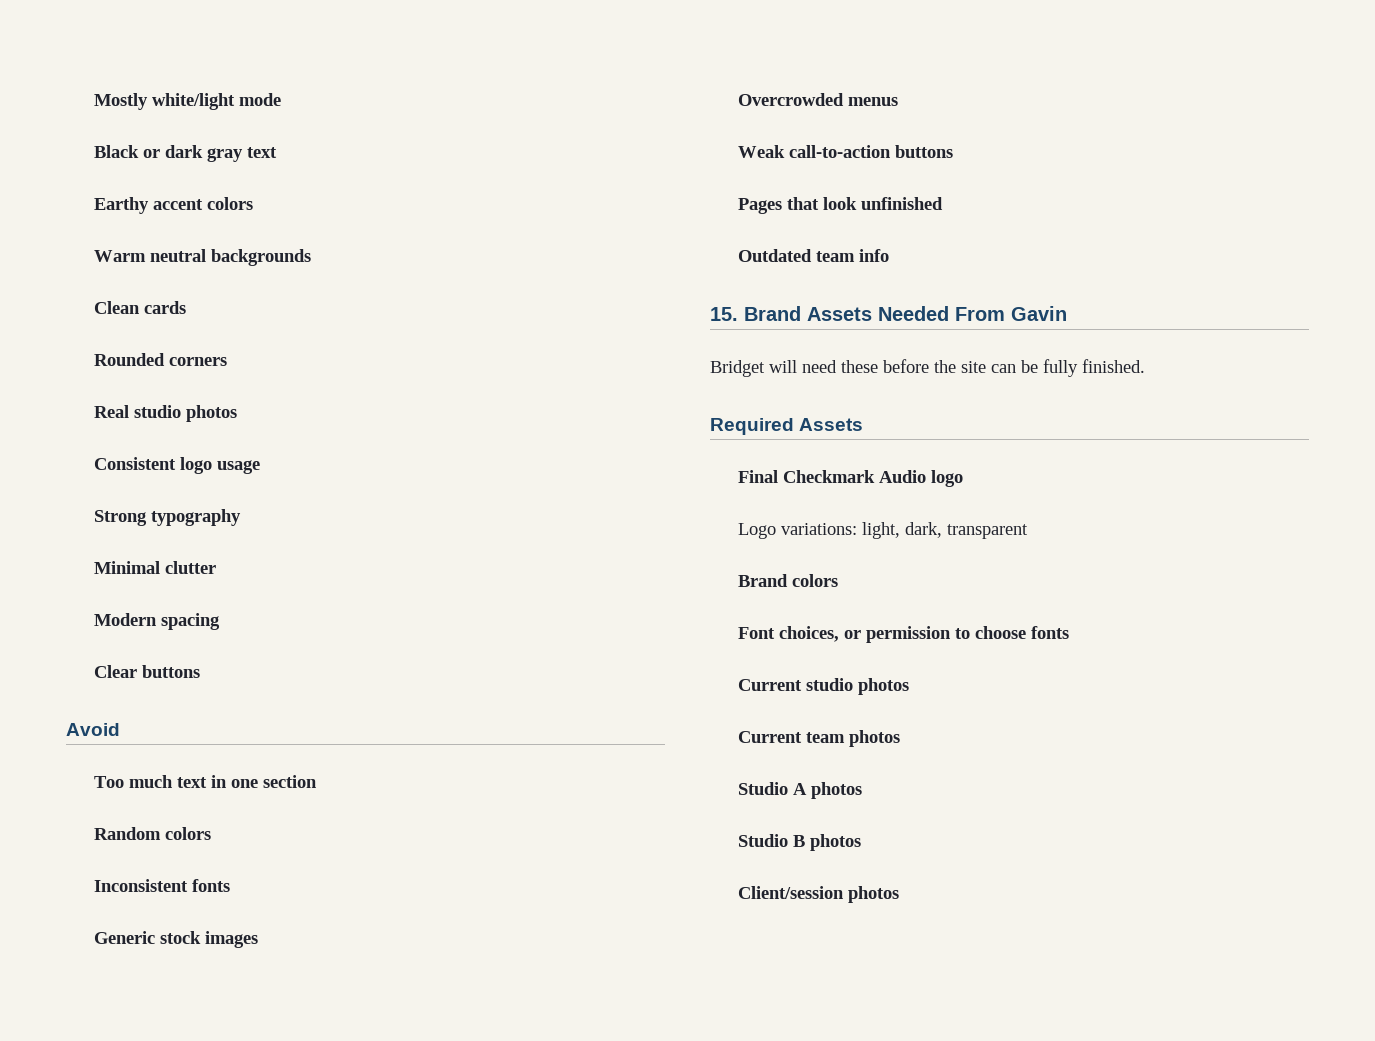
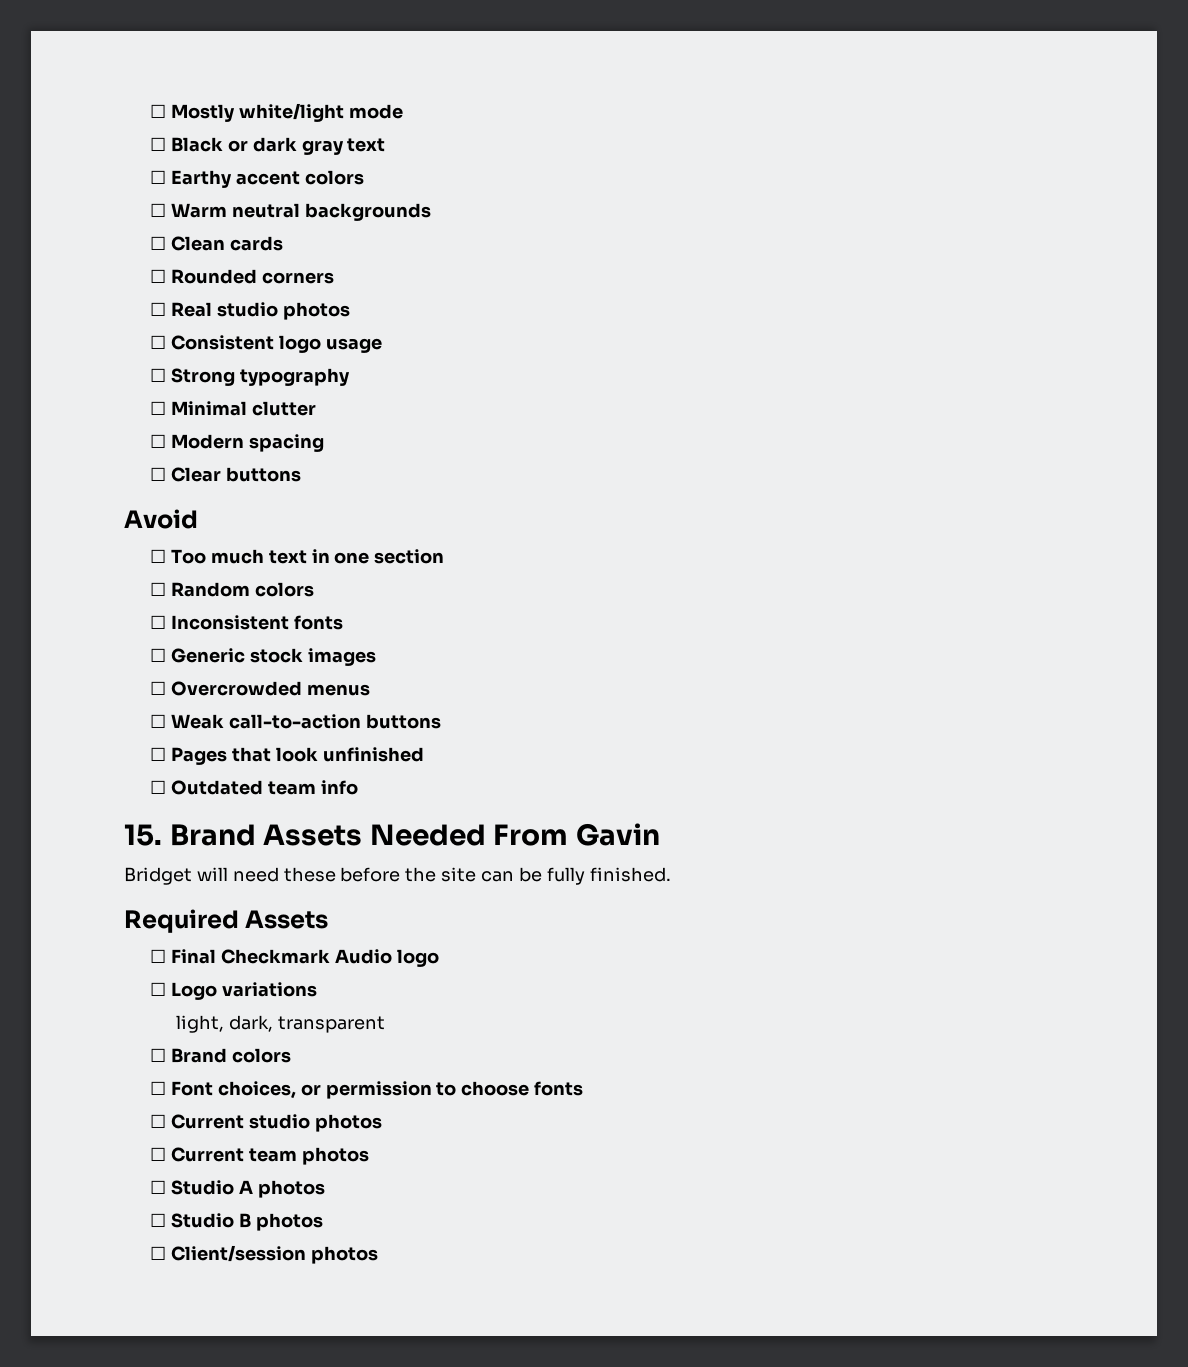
- Mostly white/light mode
+ ☐ Mostly white/light mode
- Black or dark gray text
+ ☐ Black or dark gray text
- Earthy accent colors
+ ☐ Earthy accent colors
- Warm neutral backgrounds
+ ☐ Warm neutral backgrounds
- Clean cards
+ ☐ Clean cards
- Rounded corners
+ ☐ Rounded corners
- Real studio photos
+ ☐ Real studio photos
- Consistent logo usage
+ ☐ Consistent logo usage
- Strong typography
+ ☐ Strong typography
- Minimal clutter
+ ☐ Minimal clutter
- Modern spacing
+ ☐ Modern spacing
- Clear buttons
+ ☐ Clear buttons
- Too much text in one section
+ ☐ Too much text in one section
- Random colors
+ ☐ Random colors
- Inconsistent fonts
+ ☐ Inconsistent fonts
- Generic stock images
+ ☐ Generic stock images
- Overcrowded menus
+ ☐ Overcrowded menus
- Weak call-to-action buttons
+ ☐ Weak call-to-action buttons
- Pages that look unfinished
+ ☐ Pages that look unfinished
- Outdated team info
+ ☐ Outdated team info
- Final Checkmark Audio logo
+ ☐ Final Checkmark Audio logo
- Logo variations: light, dark, transparent
+ ☐ Logo variations
+ light, dark, transparent
- Brand colors
+ ☐ Brand colors
- Font choices, or permission to choose fonts
+ ☐ Font choices, or permission to choose fonts
- Current studio photos
+ ☐ Current studio photos
- Current team photos
+ ☐ Current team photos
- Studio A photos
+ ☐ Studio A photos
- Studio B photos
+ ☐ Studio B photos
- Client/session photos
+ ☐ Client/session photos

